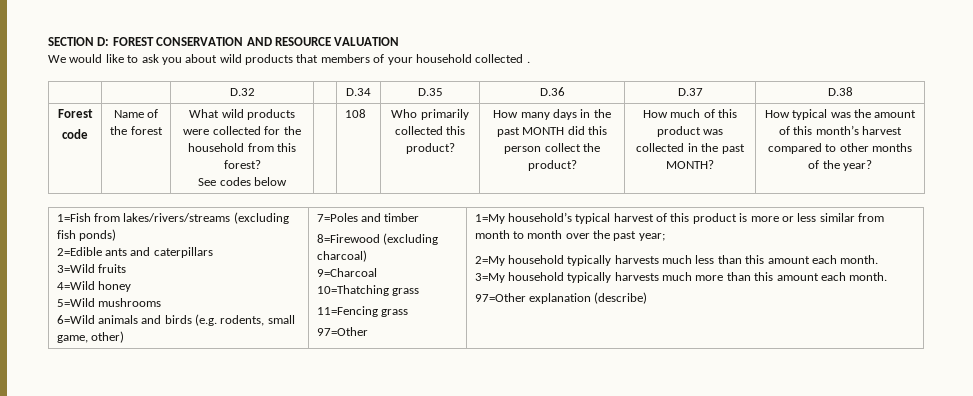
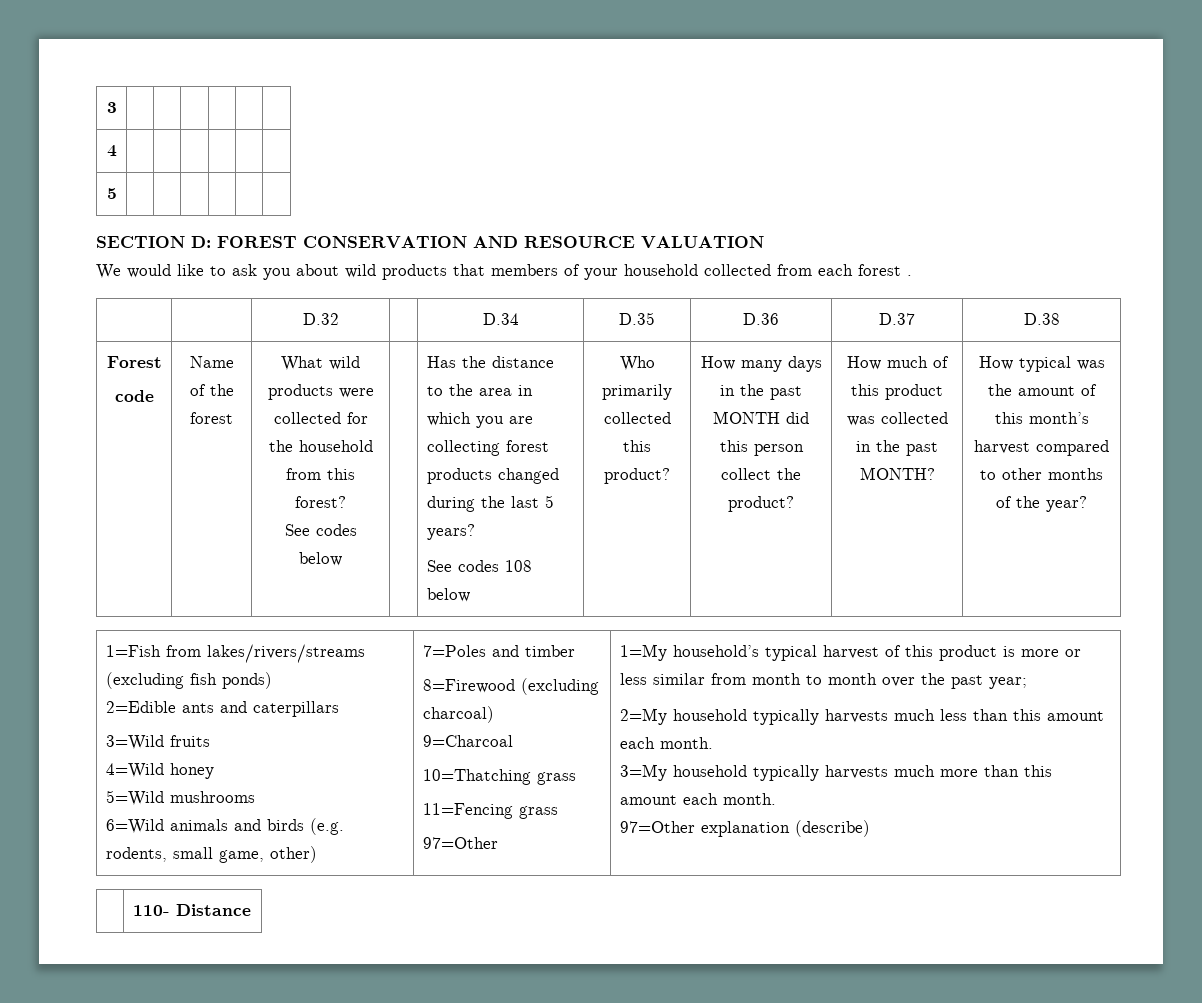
+ 3 | | | | | |
+ 4 | | | | | |
+ 5 | | | | | |
- We would like to ask you about wild products that members of your household collected .
+ We would like to ask you about wild products that members of your household collected from each forest .
- 108
+ Has the distance to the area in which you are collecting forest products changed during the last 5 years?
+ See codes 108 below
+ | 110- Distance

